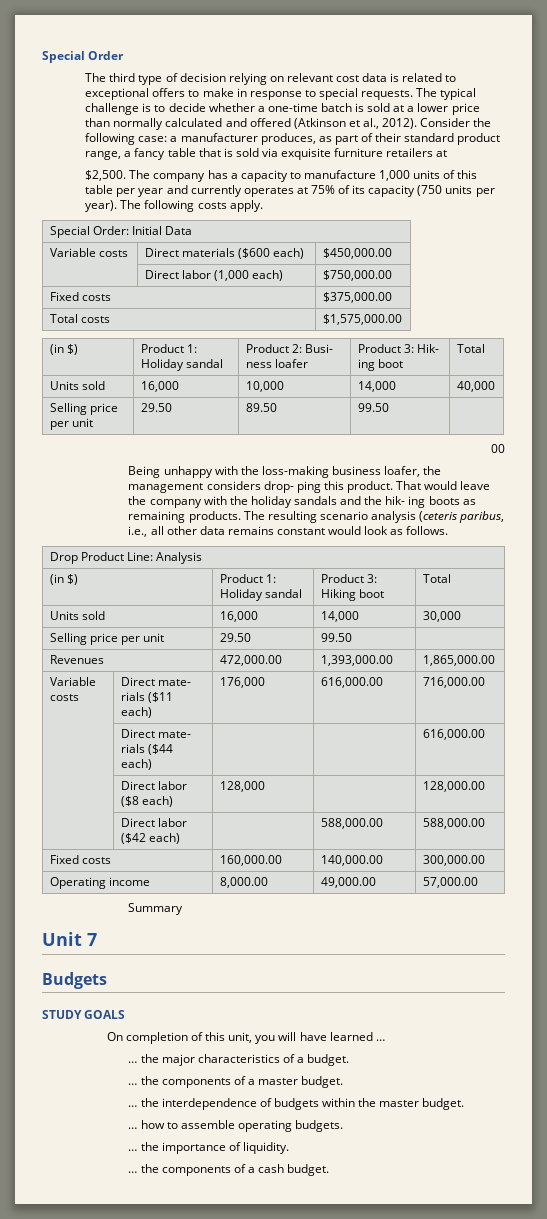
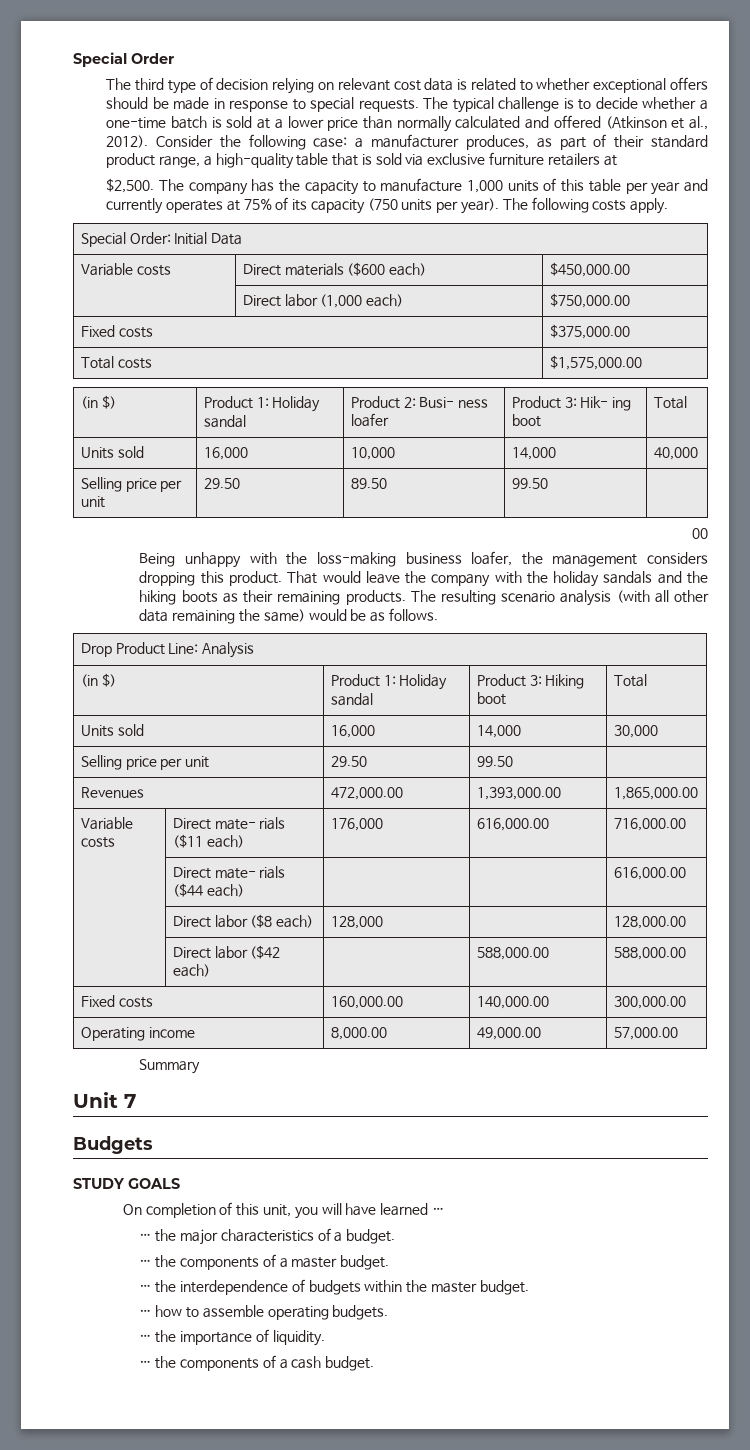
- The third type of decision relying on relevant cost data is related to exceptional offers to make in response to special requests.
+ The third type of decision relying on relevant cost data is related to whether exceptional offers should be made in response to special requests.
- Consider the following case: a manufacturer produces, as part of their standard product range, a fancy table that is sold via exquisite furniture retailers at
+ Consider the following case: a manufacturer produces, as part of their standard product range, a high-quality table that is sold via exclusive furniture retailers at
- The company has a capacity to manufacture 1,000 units of this table per year and currently operates at 75% of its capacity (750 units per year).
+ The company has the capacity to manufacture 1,000 units of this table per year and currently operates at 75% of its capacity (750 units per year).
- Being unhappy with the loss-making business loafer, the management considers drop- ping this product.
+ Being unhappy with the loss-making business loafer, the management considers dropping this product.
- That would leave the company with the holiday sandals and the hik- ing boots as remaining products.
+ That would leave the company with the holiday sandals and the hiking boots as their remaining products.
- The resulting scenario analysis (ceteris paribus, i.e., all other data remains constant would look as follows.
+ The resulting scenario analysis (with all other data remaining the same) would be as follows.

